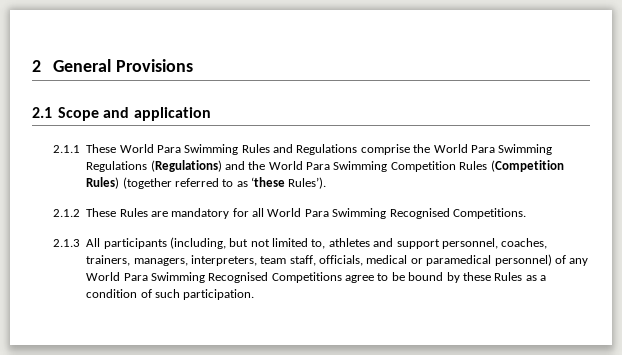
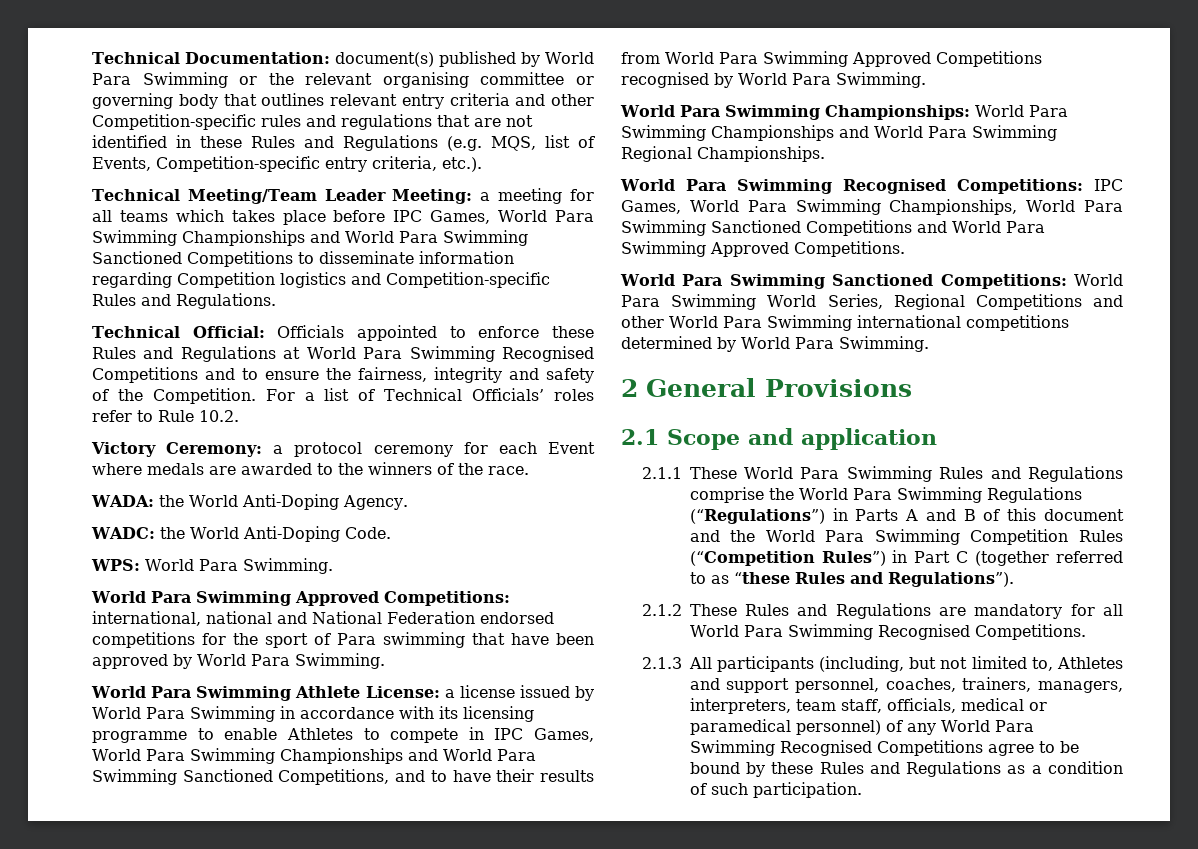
+ Technical Documentation: document(s) published by World Para Swimming or the relevant organising committee or governing body that outlines relevant entry criteria and other Competition-specific rules and regulations that are not identified in these Rules and Regulations (e.g. MQS, list of Events, Competition-specific entry criteria, etc.).
+ Technical Meeting/Team Leader Meeting: a meeting for all teams which takes place before IPC Games, World Para Swimming Championships and World Para Swimming Sanctioned Competitions to disseminate information regarding Competition logistics and Competition-specific Rules and Regulations.
+ Technical Official: Officials appointed to enforce these Rules and Regulations at World Para Swimming Recognised Competitions and to ensure the fairness, integrity and safety of the Competition. For a list of Technical Officials’ roles refer to Rule 10.2.
+ Victory Ceremony: a protocol ceremony for each Event where medals are awarded to the winners of the race.
+ WADA: the World Anti-Doping Agency.
+ WADC: the World Anti-Doping Code.
+ WPS: World Para Swimming.
+ World Para Swimming Approved Competitions: international, national and National Federation endorsed competitions for the sport of Para swimming that have been approved by World Para Swimming.
+ World Para Swimming Athlete License: a license issued by World Para Swimming in accordance with its licensing programme to enable Athletes to compete in IPC Games, World Para Swimming Championships and World Para Swimming Sanctioned Competitions, and to have their results from World Para Swimming Approved Competitions recognised by World Para Swimming.
+ World Para Swimming Championships: World Para Swimming Championships and World Para Swimming Regional Championships.
+ World Para Swimming Recognised Competitions: IPC Games, World Para Swimming Championships, World Para Swimming Sanctioned Competitions and World Para Swimming Approved Competitions.
+ World Para Swimming Sanctioned Competitions: World Para Swimming World Series, Regional Competitions and other World Para Swimming international competitions determined by World Para Swimming.
- 2.1.1 These World Para Swimming Rules and Regulations comprise the World Para Swimming Regulations (Regulations) and the World Para Swimming Competition Rules (Competition Rules) (together referred to as ‘these Rules’).
+ 2.1.1 These World Para Swimming Rules and Regulations comprise the World Para Swimming Regulations (“Regulations”) in Parts A and B of this document and the World Para Swimming Competition Rules (“Competition Rules”) in Part C (together referred to as “these Rules and Regulations”).
- 2.1.2 These Rules are mandatory for all World Para Swimming Recognised Competitions.
+ 2.1.2 These Rules and Regulations are mandatory for all World Para Swimming Recognised Competitions.
- 2.1.3 All participants (including, but not limited to, athletes and support personnel, coaches, trainers, managers, interpreters, team staff, officials, medical or paramedical personnel) of any World Para Swimming Recognised Competitions agree to be bound by these Rules as a condition of such participation.
+ 2.1.3 All participants (including, but not limited to, Athletes and support personnel, coaches, trainers, managers, interpreters, team staff, officials, medical or paramedical personnel) of any World Para Swimming Recognised Competitions agree to be bound by these Rules and Regulations as a condition of such participation.

